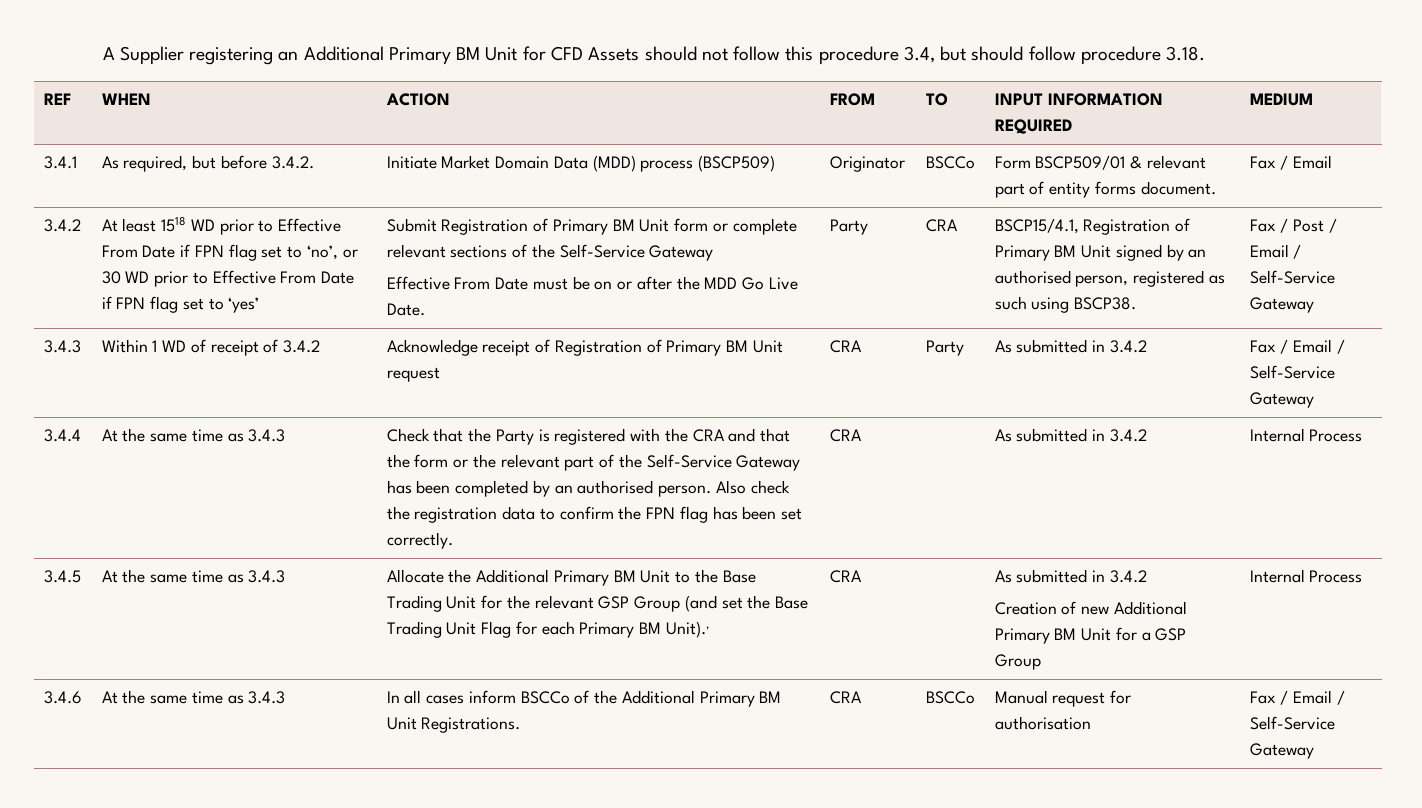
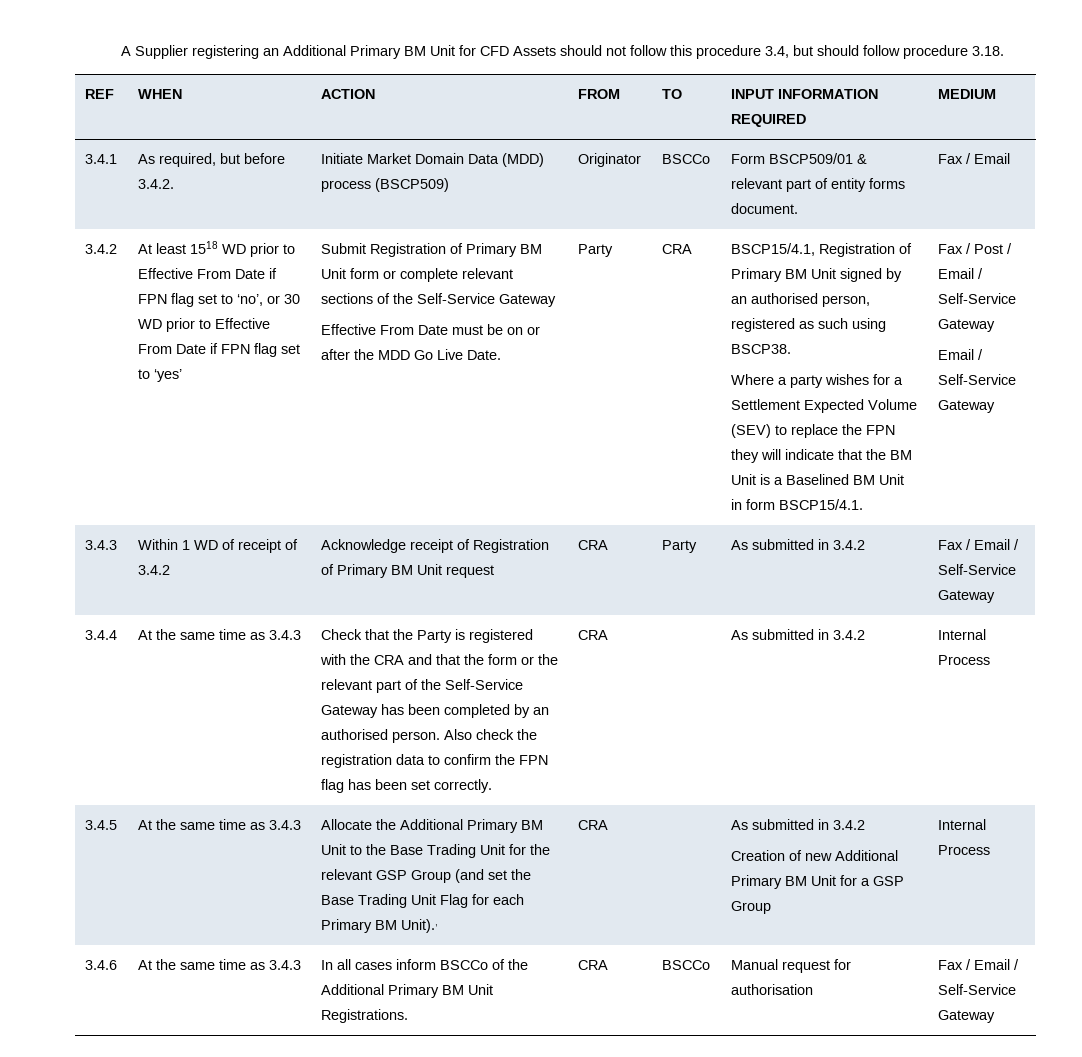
+ Where a party wishes for a Settlement Expected Volume (SEV) to replace the FPN they will indicate that the BM Unit is a Baselined BM Unit in form BSCP15/4.1.
  Fax / Post / Email / Self-Service Gateway
+ Email / Self-Service Gateway

